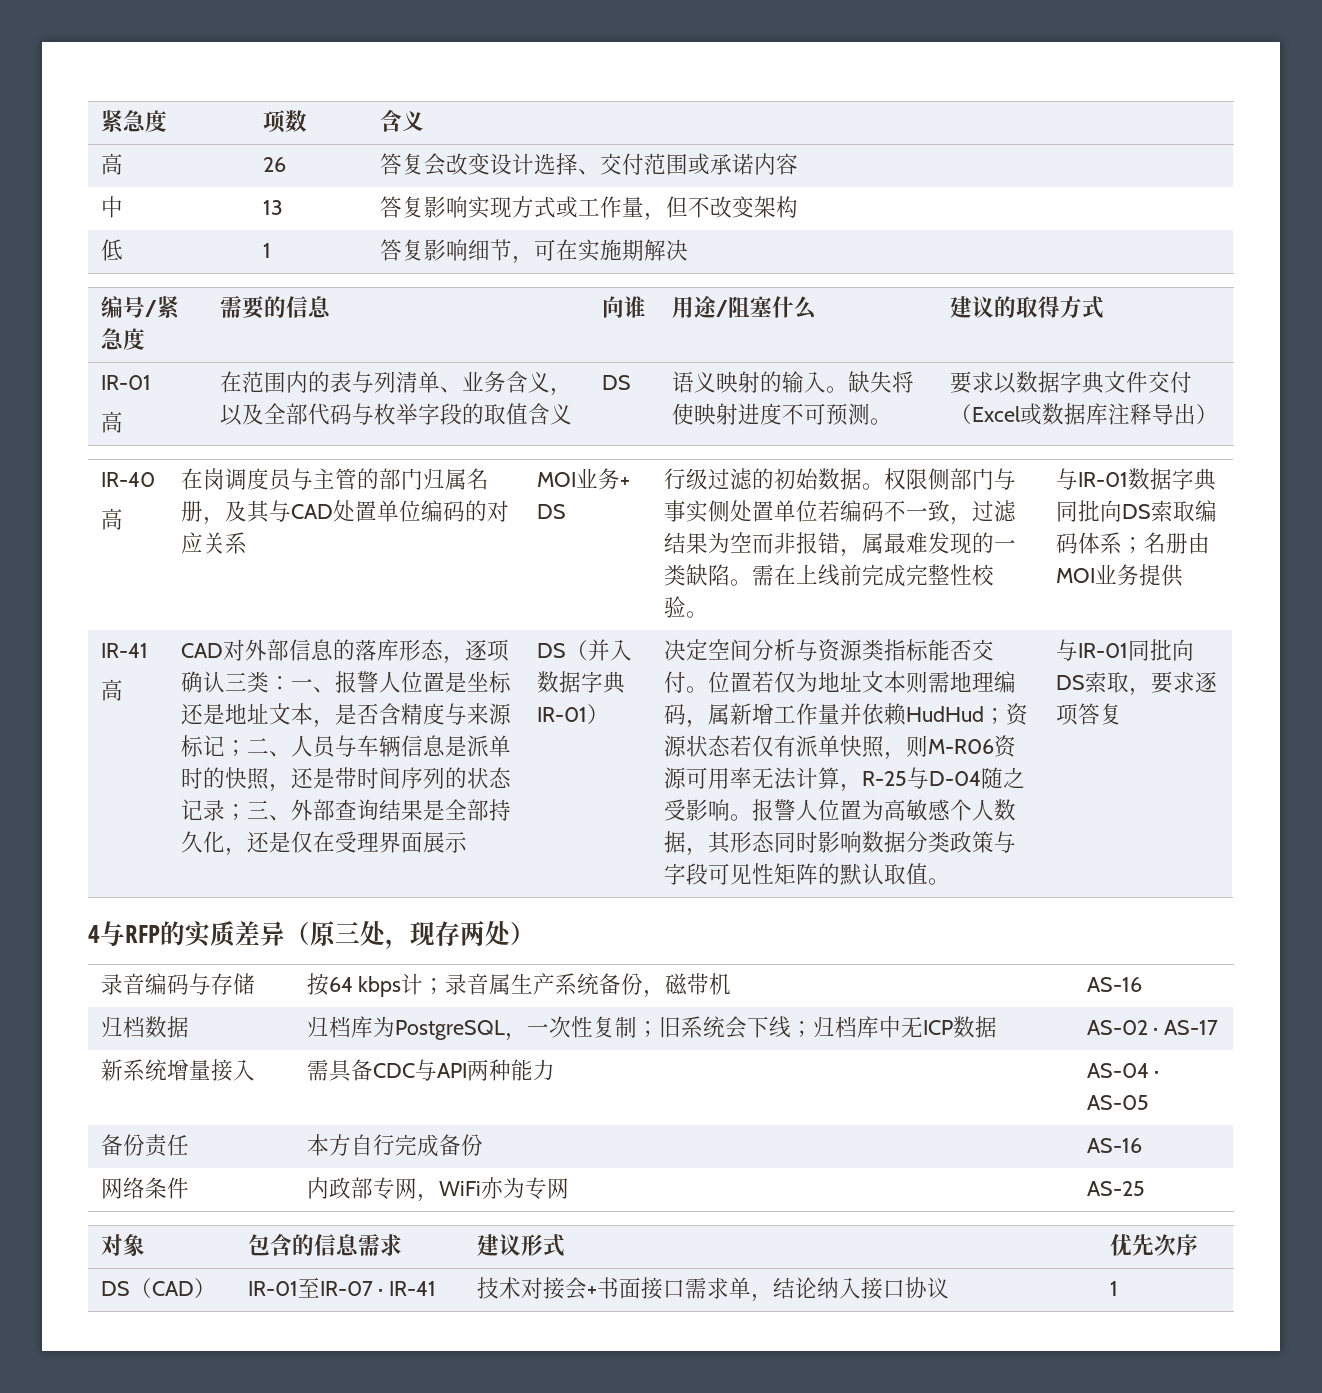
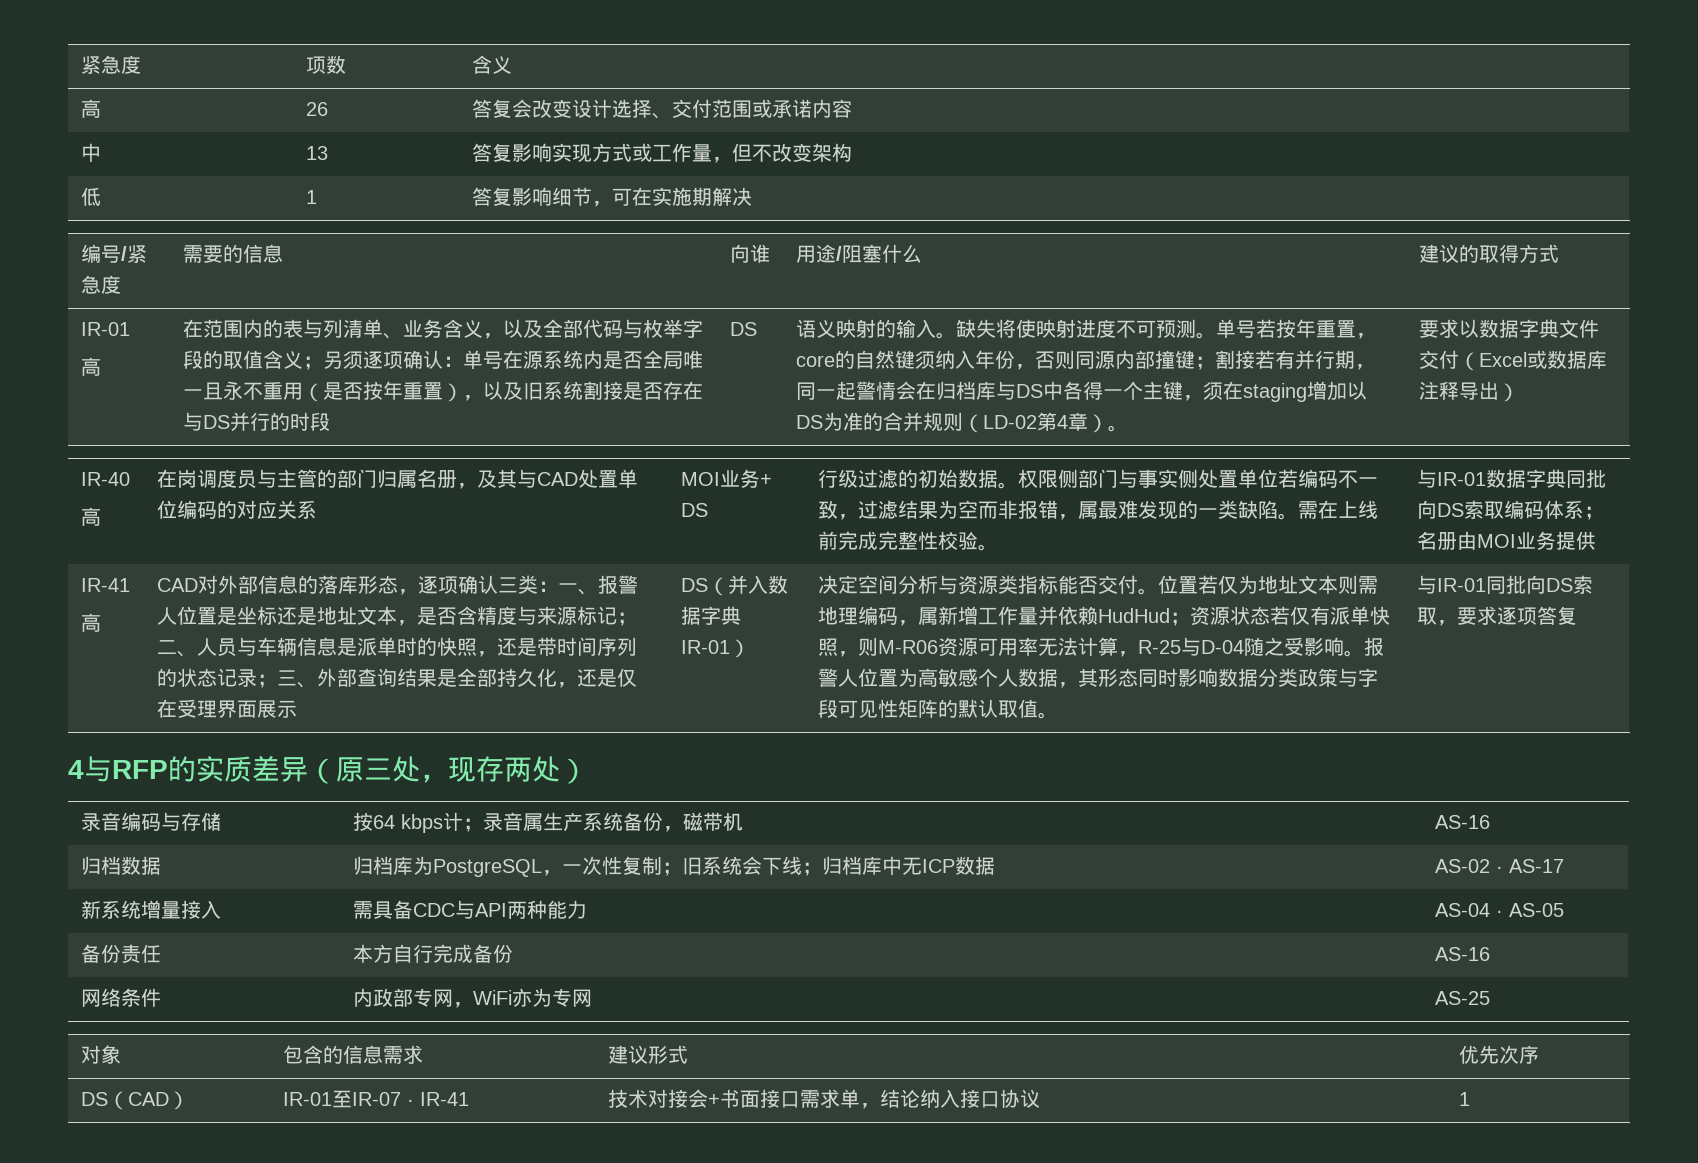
- 在范围内的表与列清单、业务含义，以及全部代码与枚举字段的取值含义
+ 在范围内的表与列清单、业务含义，以及全部代码与枚举字段的取值含义；另须逐项确认：单号在源系统内是否全局唯一且永不重用（是否按年重置），以及旧系统割接是否存在与DS并行的时段
+ 单号若按年重置，core的自然键须纳入年份，否则同源内部撞键；割接若有并行期，同一起警情会在归档库与DS中各得一个主键，须在staging增加以DS为准的合并规则（LD-02第4章）。

